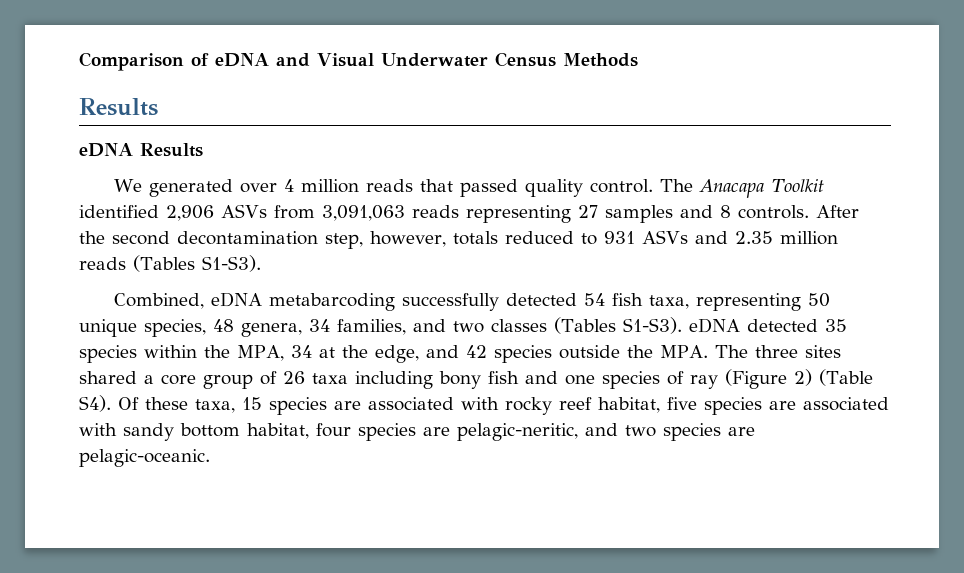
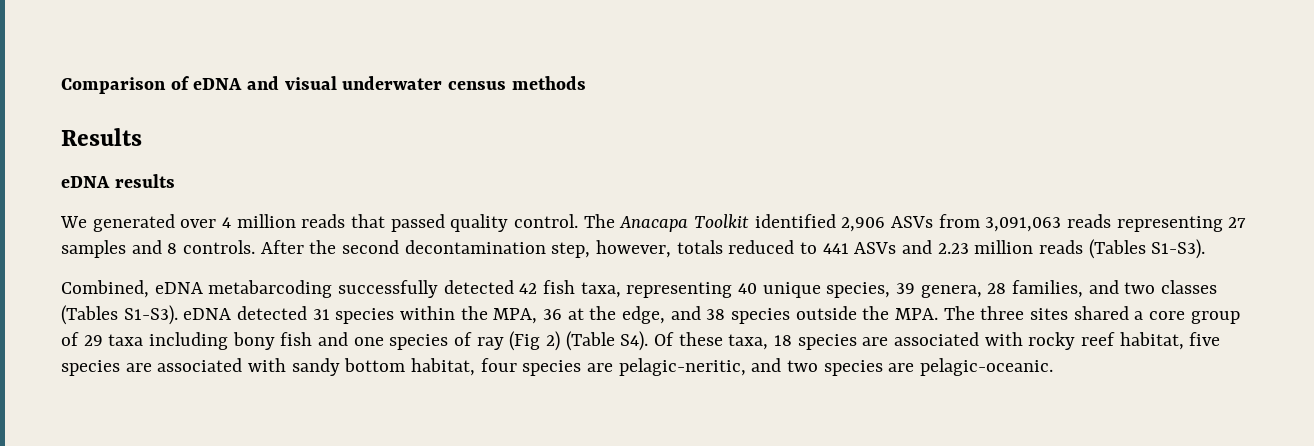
- Comparison of eDNA and Visual Underwater Census Methods
+ Comparison of eDNA and visual underwater census methods
- eDNA Results
+ eDNA results
- After the second decontamination step, however, totals reduced to 931 ASVs and 2.35 million reads (Tables S1-S3).
+ After the second decontamination step, however, totals reduced to 441 ASVs and 2.23 million reads (Tables S1-S3).
- Combined, eDNA metabarcoding successfully detected 54 fish taxa, representing 50 unique species, 48 genera, 34 families, and two classes (Tables S1-S3). eDNA detected 35 species within the MPA, 34 at the edge, and 42 species outside the MPA. The three sites shared a core group of 26 taxa including bony fish and one species of ray (Figure 2) (Table S4). Of these taxa, 15 species are associated with rocky reef habitat, five species are associated with sandy bottom habitat, four species are pelagic-neritic, and two species are pelagic-oceanic.
+ Combined, eDNA metabarcoding successfully detected 42 fish taxa, representing 40 unique species, 39 genera, 28 families, and two classes (Tables S1-S3). eDNA detected 31 species within the MPA, 36 at the edge, and 38 species outside the MPA. The three sites shared a core group of 29 taxa including bony fish and one species of ray (Fig 2) (Table S4). Of these taxa, 18 species are associated with rocky reef habitat, five species are associated with sandy bottom habitat, four species are pelagic-neritic, and two species are pelagic-oceanic.

